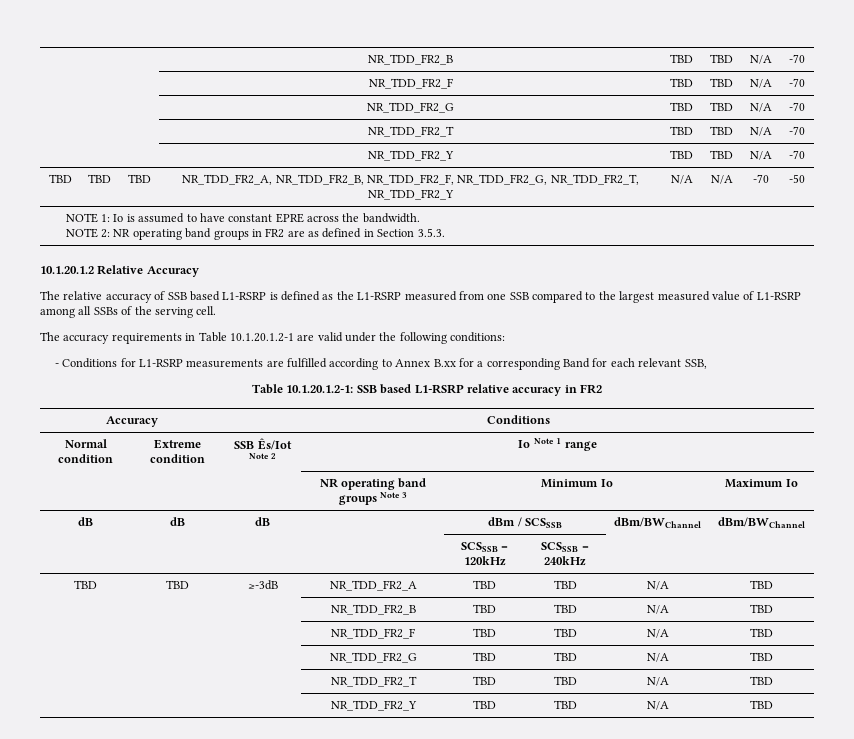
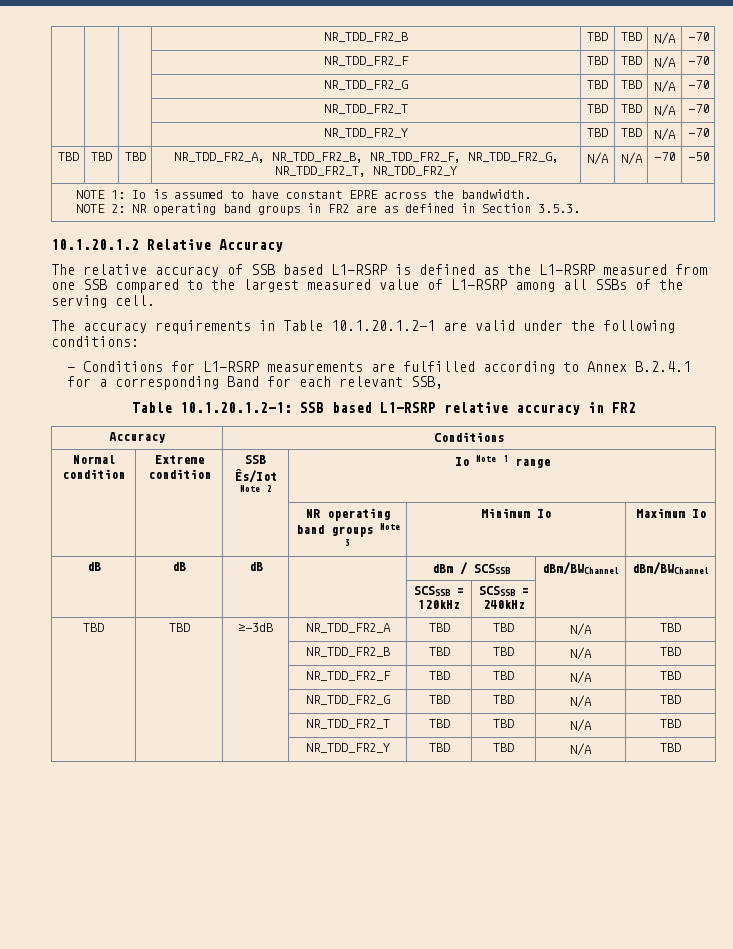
- - Conditions for L1-RSRP measurements are fulfilled according to Annex B.xx for a corresponding Band for each relevant SSB,
+ - Conditions for L1-RSRP measurements are fulfilled according to Annex B.2.4.1 for a corresponding Band for each relevant SSB,

